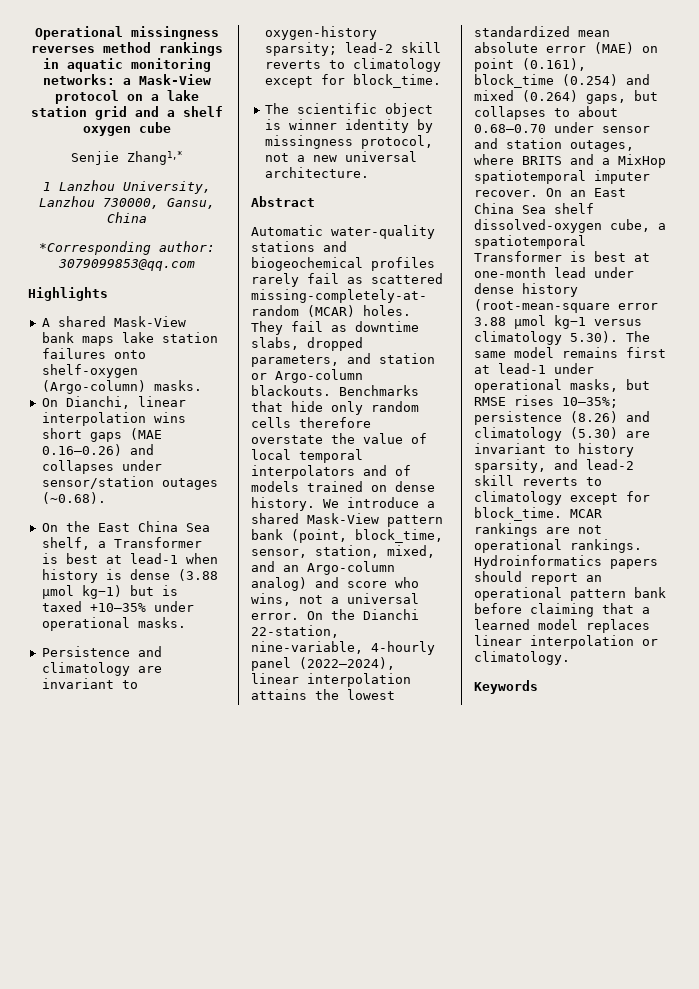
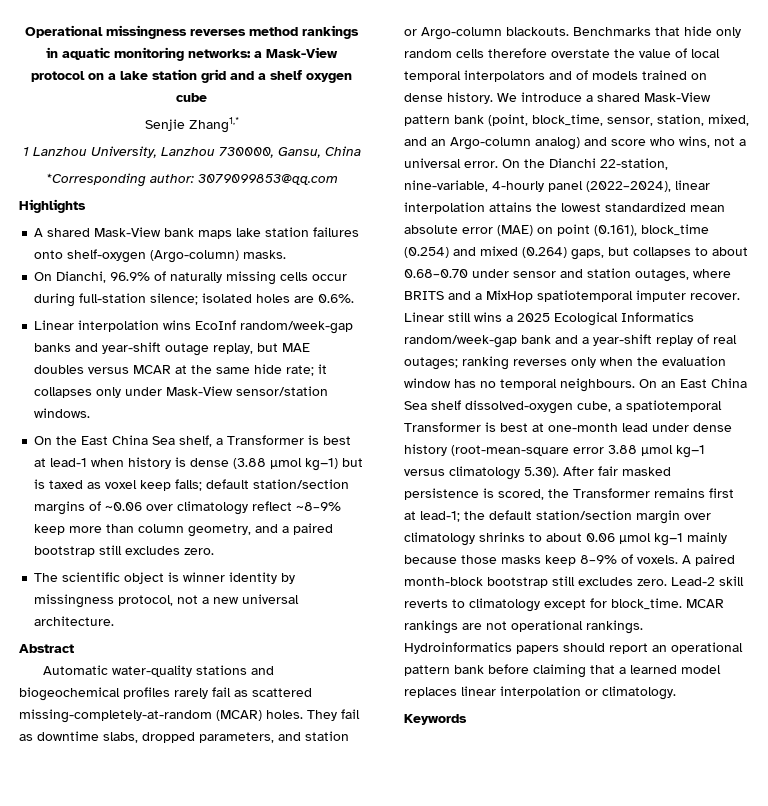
- On Dianchi, linear interpolation wins short gaps (MAE 0.16–0.26) and collapses under sensor/station outages (~0.68).
+ On Dianchi, 96.9% of naturally missing cells occur during full-station silence; isolated holes are 0.6%.
+ Linear interpolation wins EcoInf random/week-gap banks and year-shift outage replay, but MAE doubles versus MCAR at the same hide rate; it collapses only under Mask-View sensor/station windows.
- On the East China Sea shelf, a Transformer is best at lead-1 when history is dense (3.88 µmol kg−1) but is taxed +10–35% under operational masks.
- Persistence and climatology are invariant to oxygen-history sparsity; lead-2 skill reverts to climatology except for block_time.
+ On the East China Sea shelf, a Transformer is best at lead-1 when history is dense (3.88 µmol kg−1) but is taxed as voxel keep falls; default station/section margins of ~0.06 over climatology reflect ~8–9% keep more than column geometry, and a paired bootstrap still excludes zero.
+ Linear still wins a 2025 Ecological Informatics random/week-gap bank and a year-shift replay of real outages; ranking reverses only when the evaluation window has no temporal neighbours.
- On an East China Sea shelf dissolved-oxygen cube, a spatiotemporal Transformer is best at one-month lead under dense history (root-mean-square error 3.88 µmol kg−1 versus climatology 5.30). The same model remains first at lead-1 under operational masks, but RMSE rises 10–35%; persistence (8.26) and climatology (5.30) are invariant to history sparsity, and lead-2 skill reverts to climatology except for block_time.
+ On an East China Sea shelf dissolved-oxygen cube, a spatiotemporal Transformer is best at one-month lead under dense history (root-mean-square error 3.88 µmol kg−1 versus climatology 5.30). After fair masked persistence is scored, the Transformer remains first at lead-1; the default station/section margin over climatology shrinks to about 0.06 µmol kg−1 mainly because those masks keep 8–9% of voxels. A paired month-block bootstrap still excludes zero. Lead-2 skill reverts to climatology except for block_time.

